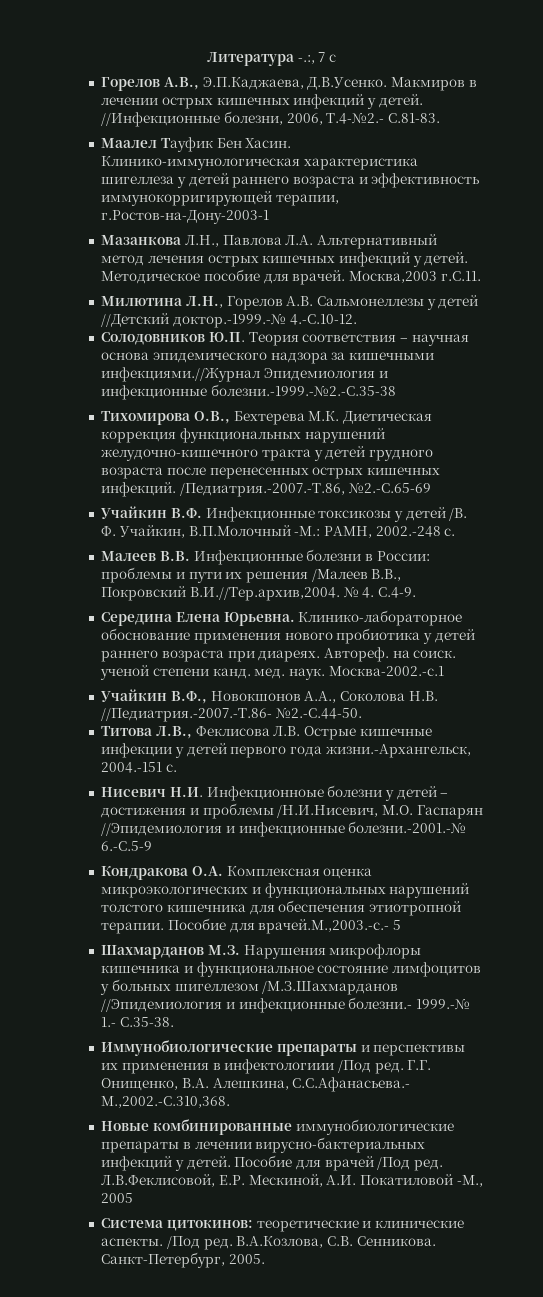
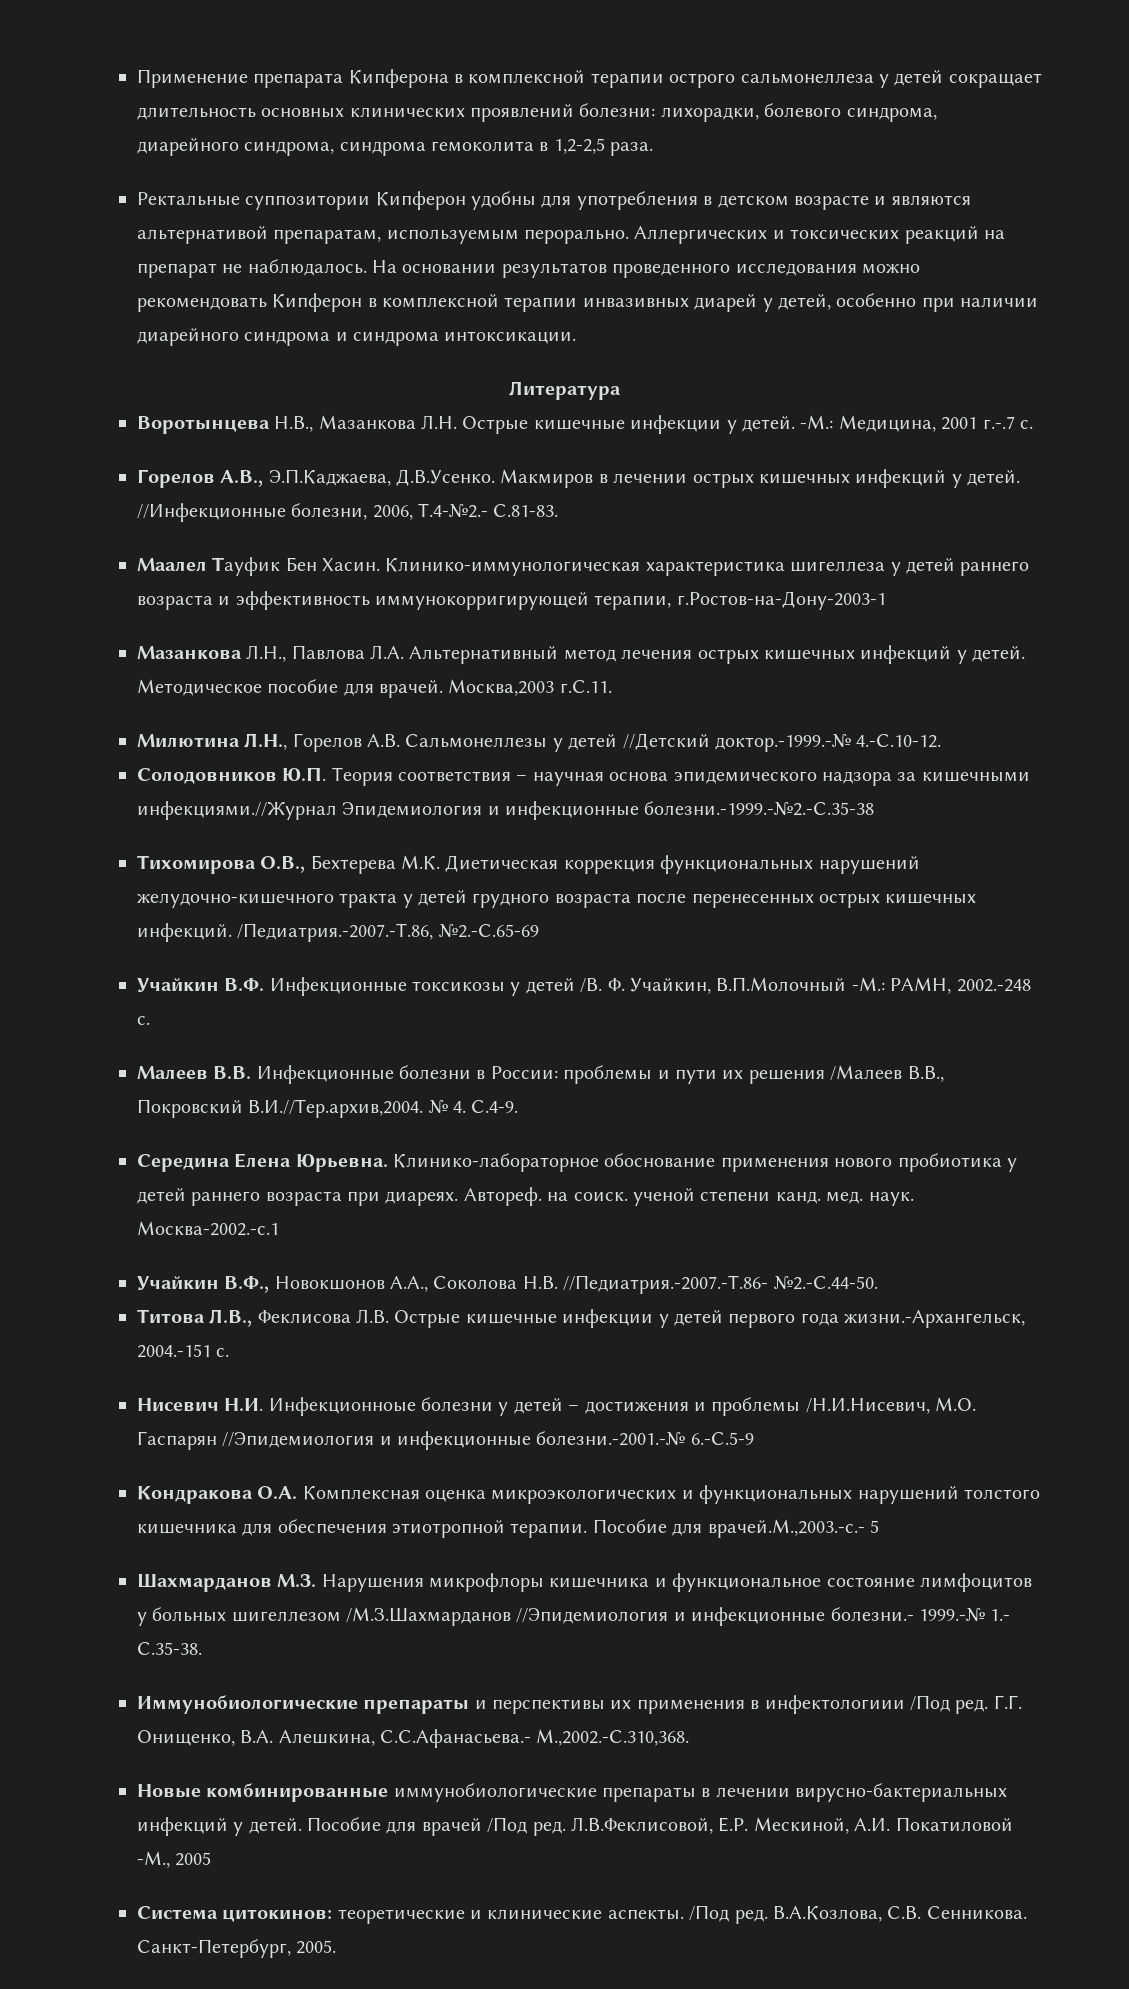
- Литература -.:, 7 с
+ Применение препарата Кипферона в комплексной терапии острого сальмонеллеза у детей сокращает длительность основных клинических проявлений болезни: лихорадки, болевого синдрома, диарейного синдрома, синдрома гемоколита в 1,2-2,5 раза.
+ Ректальные суппозитории Кипферон удобны для употребления в детском возрасте и являются альтернативой препаратам, используемым перорально. Аллергических и токсических реакций на препарат не наблюдалось. На основании результатов проведенного исследования можно рекомендовать Кипферон в комплексной терапии инвазивных диарей у детей, особенно при наличии диарейного синдрома и синдрома интоксикации.
+ Литература
+ Воротынцева Н.В., Мазанкова Л.Н. Острые кишечные инфекции у детей. -М.: Медицина, 2001 г.-.7 с.

